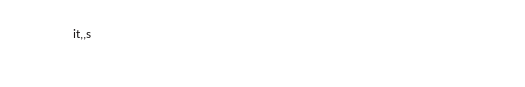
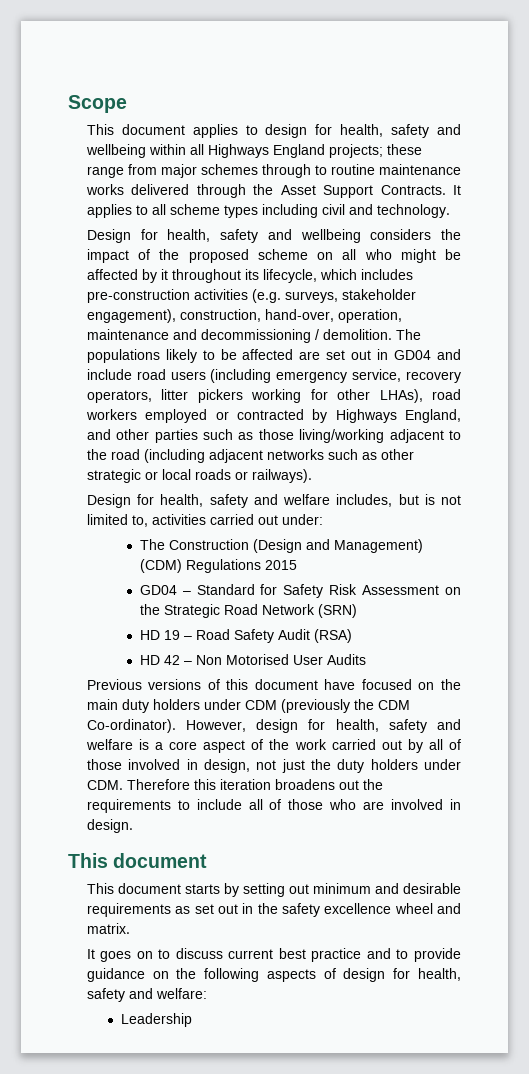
- it,,s
+ Scope
+ This document applies to design for health, safety and wellbeing within all Highways England projects; these range from major schemes through to routine maintenance works delivered through the Asset Support Contracts. It applies to all scheme types including civil and technology.
+ Design for health, safety and wellbeing considers the impact of the proposed scheme on all who might be affected by it throughout its lifecycle, which includes pre-construction activities (e.g. surveys, stakeholder engagement), construction, hand-over, operation, maintenance and decommissioning / demolition. The populations likely to be affected are set out in GD04 and include road users (including emergency service, recovery operators, litter pickers working for other LHAs), road workers employed or contracted by Highways England, and other parties such as those living/working adjacent to the road (including adjacent networks such as other strategic or local roads or railways).
+ Design for health, safety and welfare includes, but is not limited to, activities carried out under:
+ The Construction (Design and Management) (CDM) Regulations 2015
+ GD04 – Standard for Safety Risk Assessment on the Strategic Road Network (SRN)
+ HD 19 – Road Safety Audit (RSA)
+ HD 42 – Non Motorised User Audits
+ Previous versions of this document have focused on the main duty holders under CDM (previously the CDM Co-ordinator). However, design for health, safety and welfare is a core aspect of the work carried out by all of those involved in design, not just the duty holders under CDM. Therefore this iteration broadens out the requirements to include all of those who are involved in design.
+ This document
+ This document starts by setting out minimum and desirable requirements as set out in the safety excellence wheel and matrix.
+ It goes on to discuss current best practice and to provide guidance on the following aspects of design for health, safety and welfare:
+ Leadership

